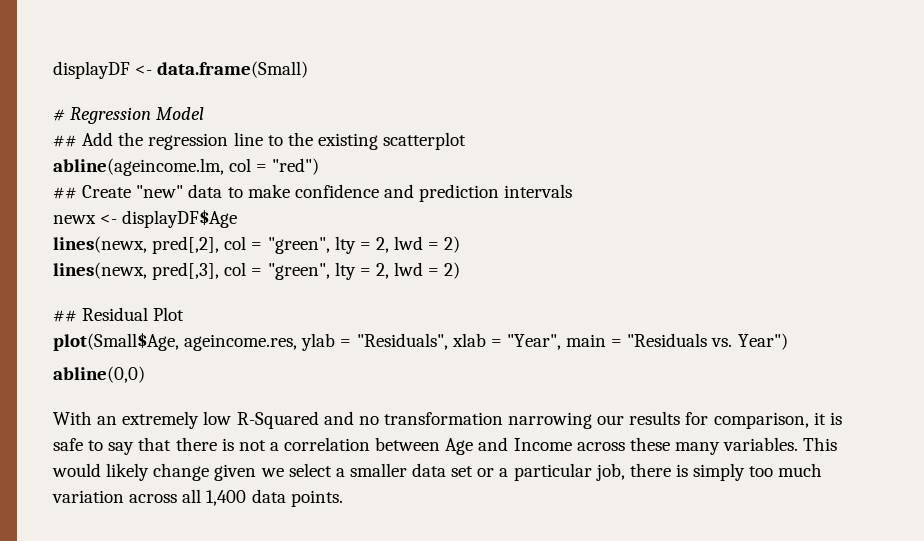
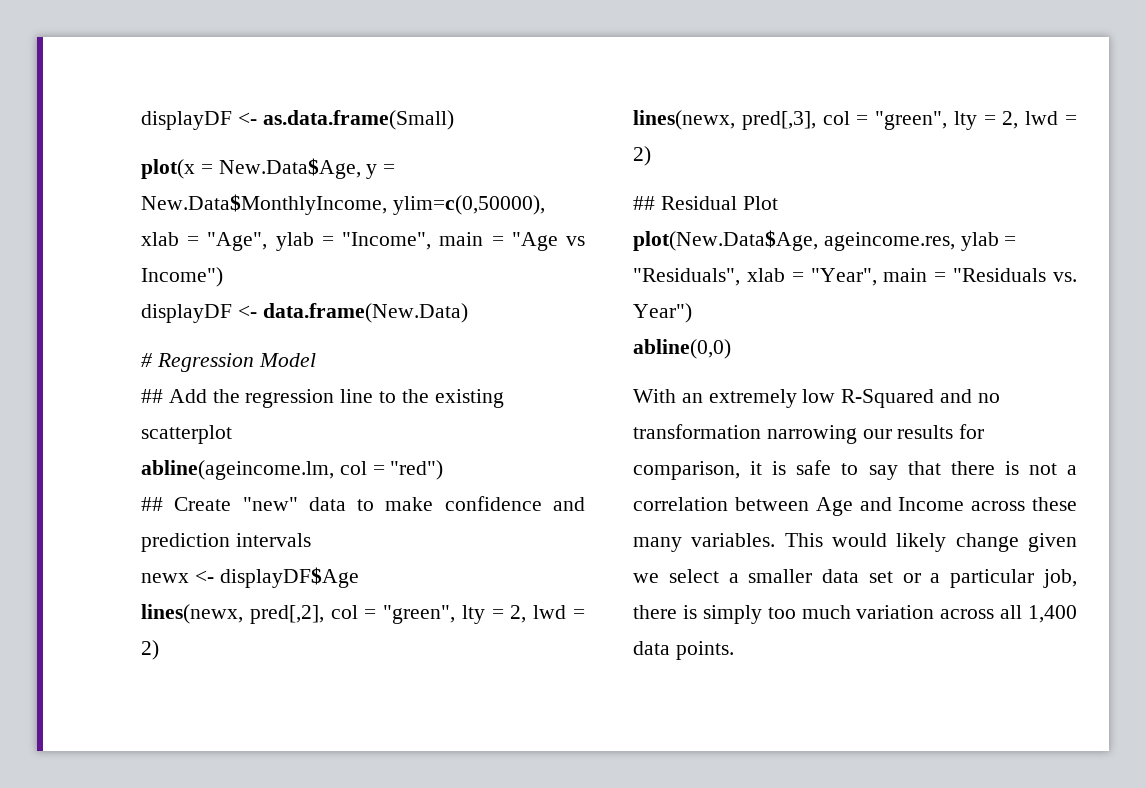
- displayDF <- data.frame(Small)
+ displayDF <- as.data.frame(Small)
+ plot(x = New.Data$Age, y = New.Data$MonthlyIncome, ylim=c(0,50000), xlab = "Age", ylab = "Income", main = "Age vs Income")
+ displayDF <- data.frame(New.Data)
- plot(Small$Age, ageincome.res, ylab = "Residuals", xlab = "Year", main = "Residuals vs. Year")
+ plot(New.Data$Age, ageincome.res, ylab = "Residuals", xlab = "Year", main = "Residuals vs. Year")

